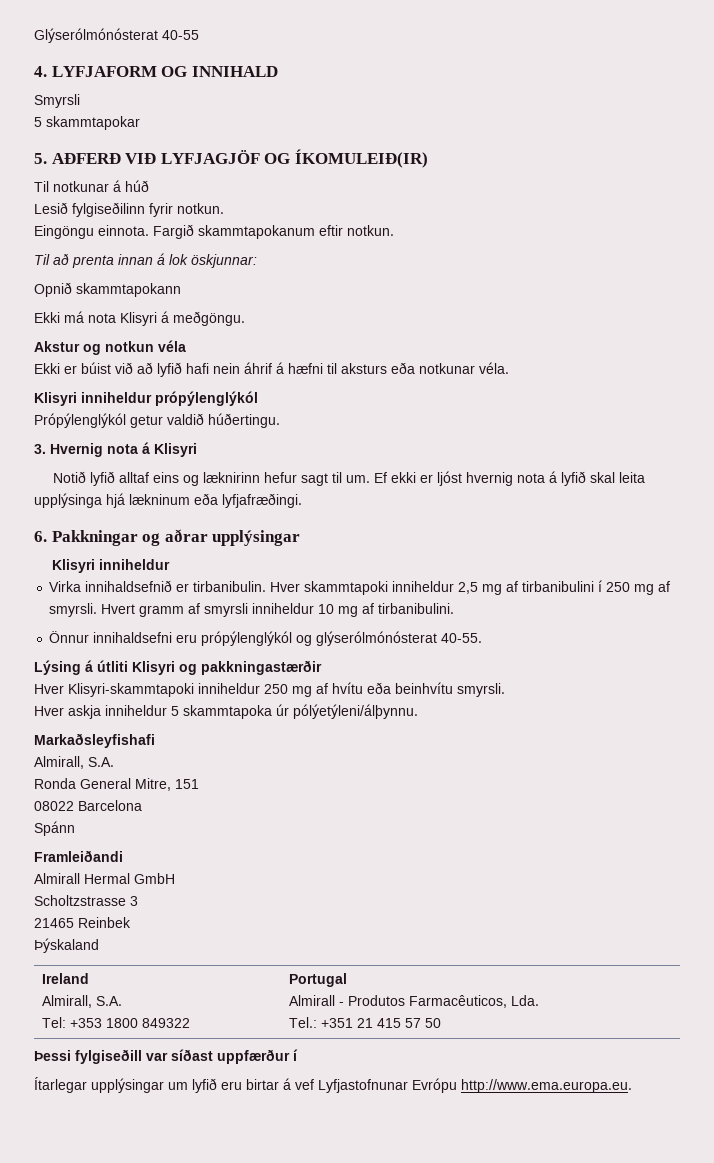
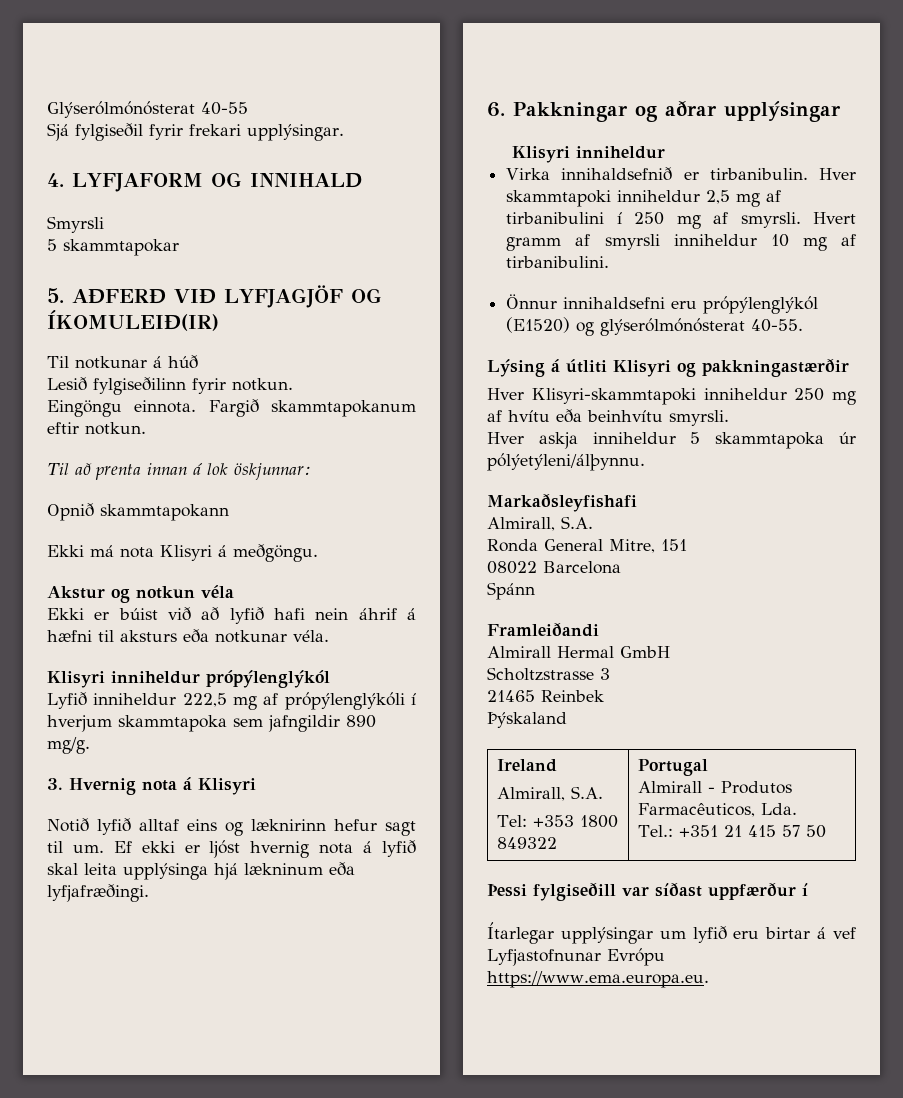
+ Sjá fylgiseðil fyrir frekari upplýsingar.
- Própýlenglýkól getur valdið húðertingu.
+ Lyfið inniheldur 222,5 mg af própýlenglýkóli í hverjum skammtapoka sem jafngildir 890 mg/g.
- Önnur innihaldsefni eru própýlenglýkól og glýserólmónósterat 40-55.
+ Önnur innihaldsefni eru própýlenglýkól (E1520) og glýserólmónósterat 40-55.
- Ítarlegar upplýsingar um lyfið eru birtar á vef Lyfjastofnunar Evrópu http://www.ema.europa.eu.
+ Ítarlegar upplýsingar um lyfið eru birtar á vef Lyfjastofnunar Evrópu https://www.ema.europa.eu.

